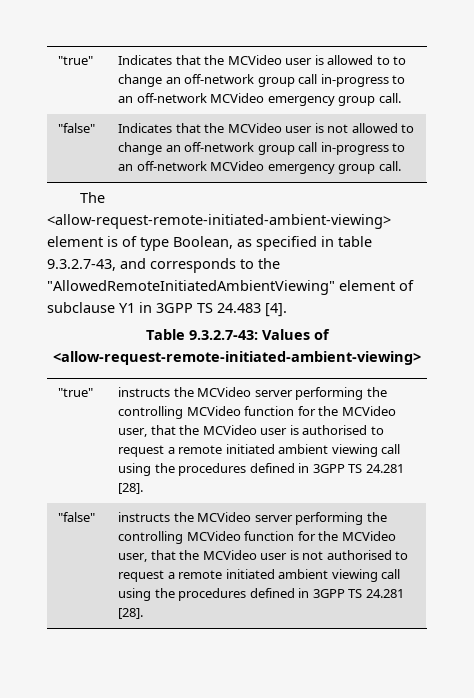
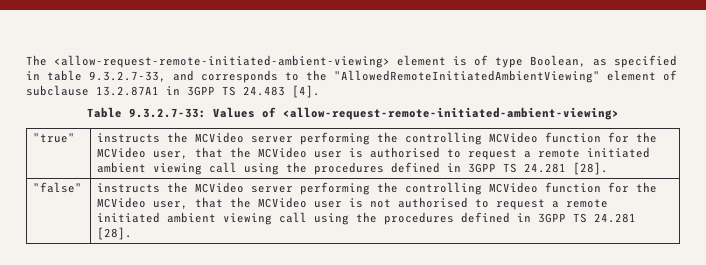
- "true" | Indicates that the MCVideo user is allowed to to change an off-network group call in-progress to an off-network MCVideo emergency group call.
- "false" | Indicates that the MCVideo user is not allowed to change an off-network group call in-progress to an off-network MCVideo emergency group call.
- The <allow-request-remote-initiated-ambient-viewing> element is of type Boolean, as specified in table 9.3.2.7-43, and corresponds to the "AllowedRemoteInitiatedAmbientViewing" element of subclause Y1 in 3GPP TS 24.483 [4].
+ The <allow-request-remote-initiated-ambient-viewing> element is of type Boolean, as specified in table 9.3.2.7-33, and corresponds to the "AllowedRemoteInitiatedAmbientViewing" element of subclause 13.2.87A1 in 3GPP TS 24.483 [4].
- Table 9.3.2.7-43: Values of <allow-request-remote-initiated-ambient-viewing>
+ Table 9.3.2.7-33: Values of <allow-request-remote-initiated-ambient-viewing>

